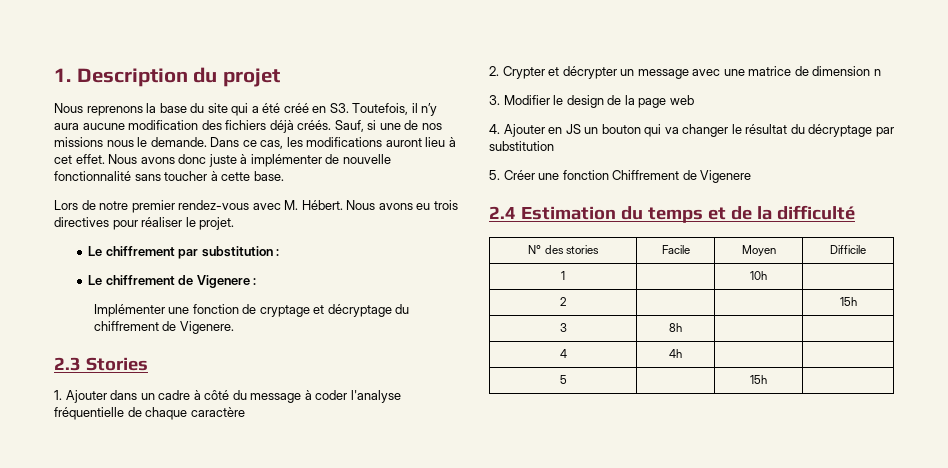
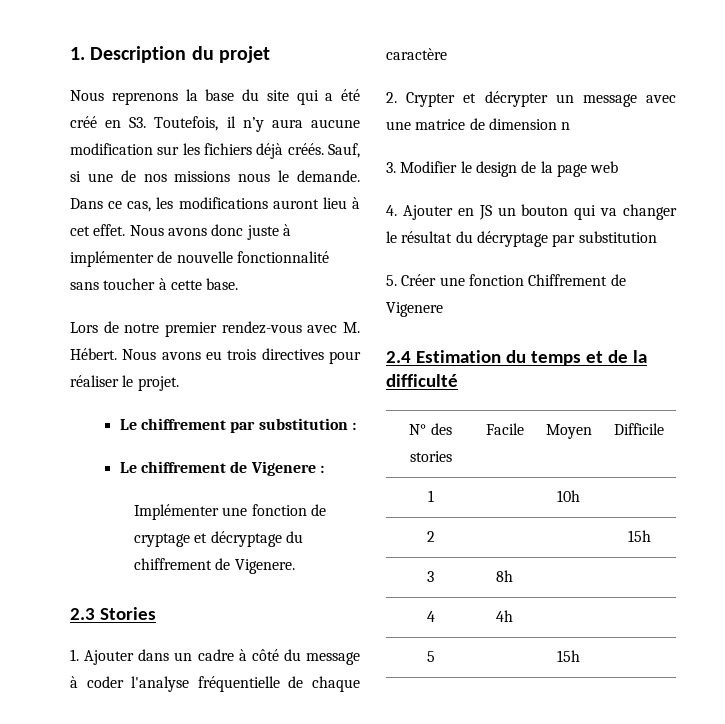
- Nous reprenons la base du site qui a été créé en S3. Toutefois, il n’y aura aucune modification des fichiers déjà créés.
+ Nous reprenons la base du site qui a été créé en S3. Toutefois, il n’y aura aucune modification sur les fichiers déjà créés.

